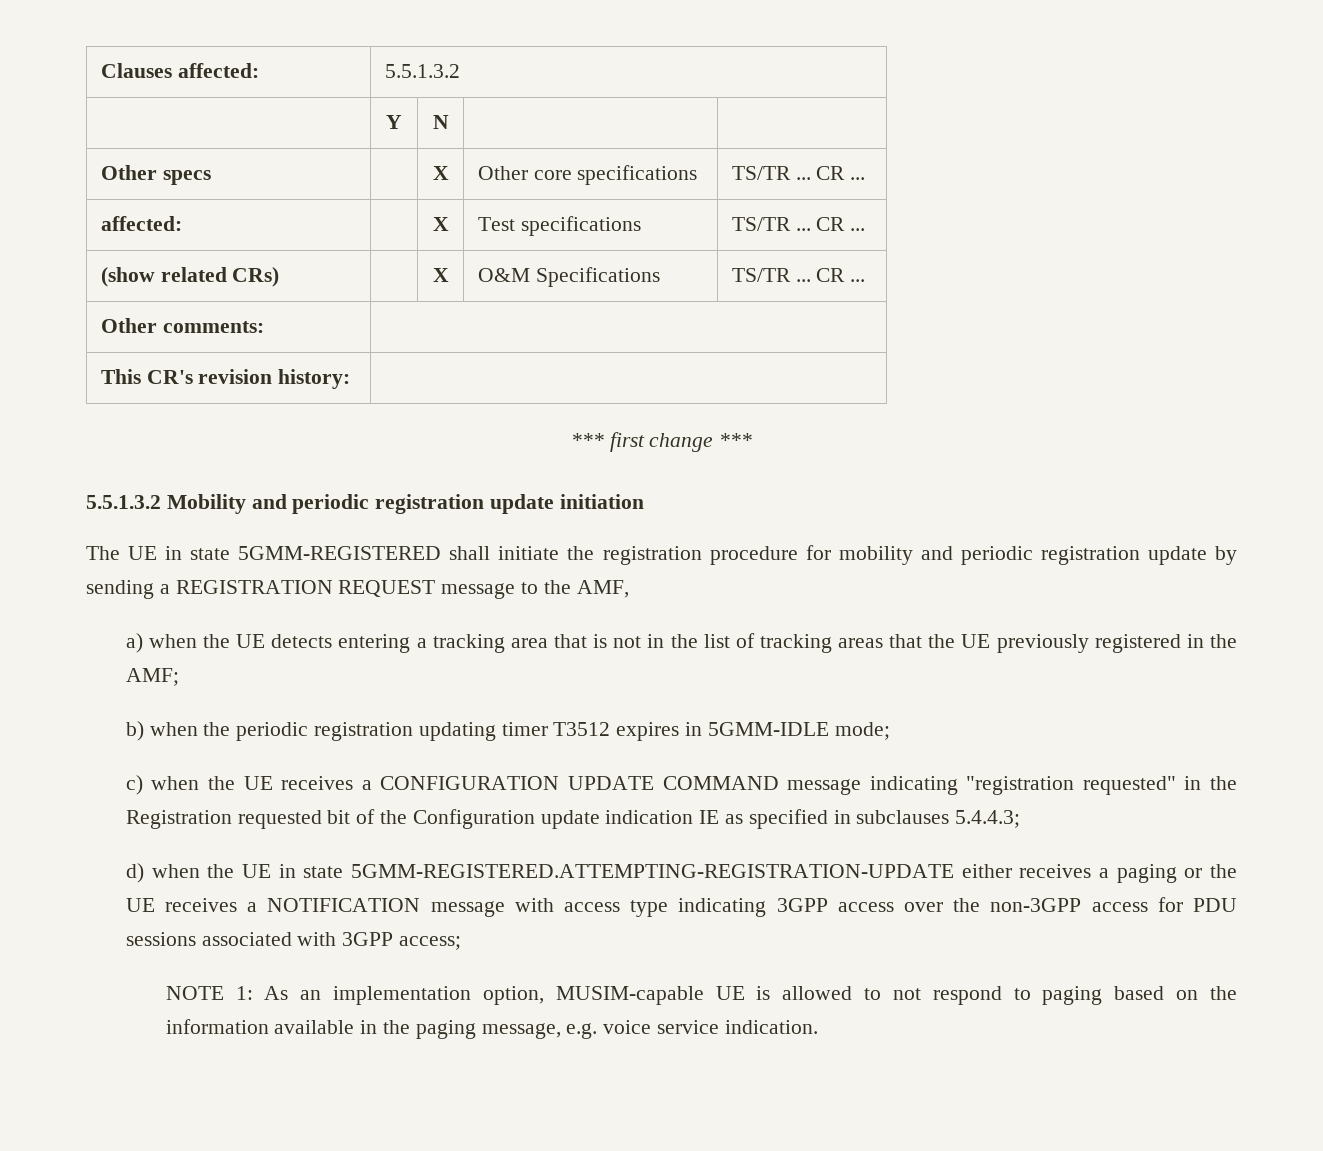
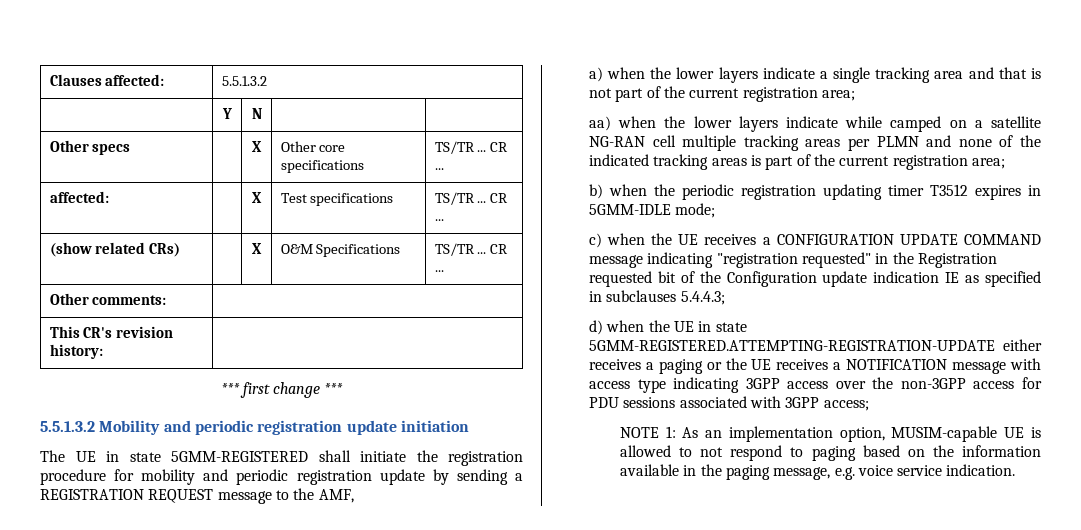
- a) when the UE detects entering a tracking area that is not in the list of tracking areas that the UE previously registered in the AMF;
+ a) when the lower layers indicate a single tracking area and that is not part of the current registration area;
+ aa) when the lower layers indicate while camped on a satellite NG-RAN cell multiple tracking areas per PLMN and none of the indicated tracking areas is part of the current registration area;

